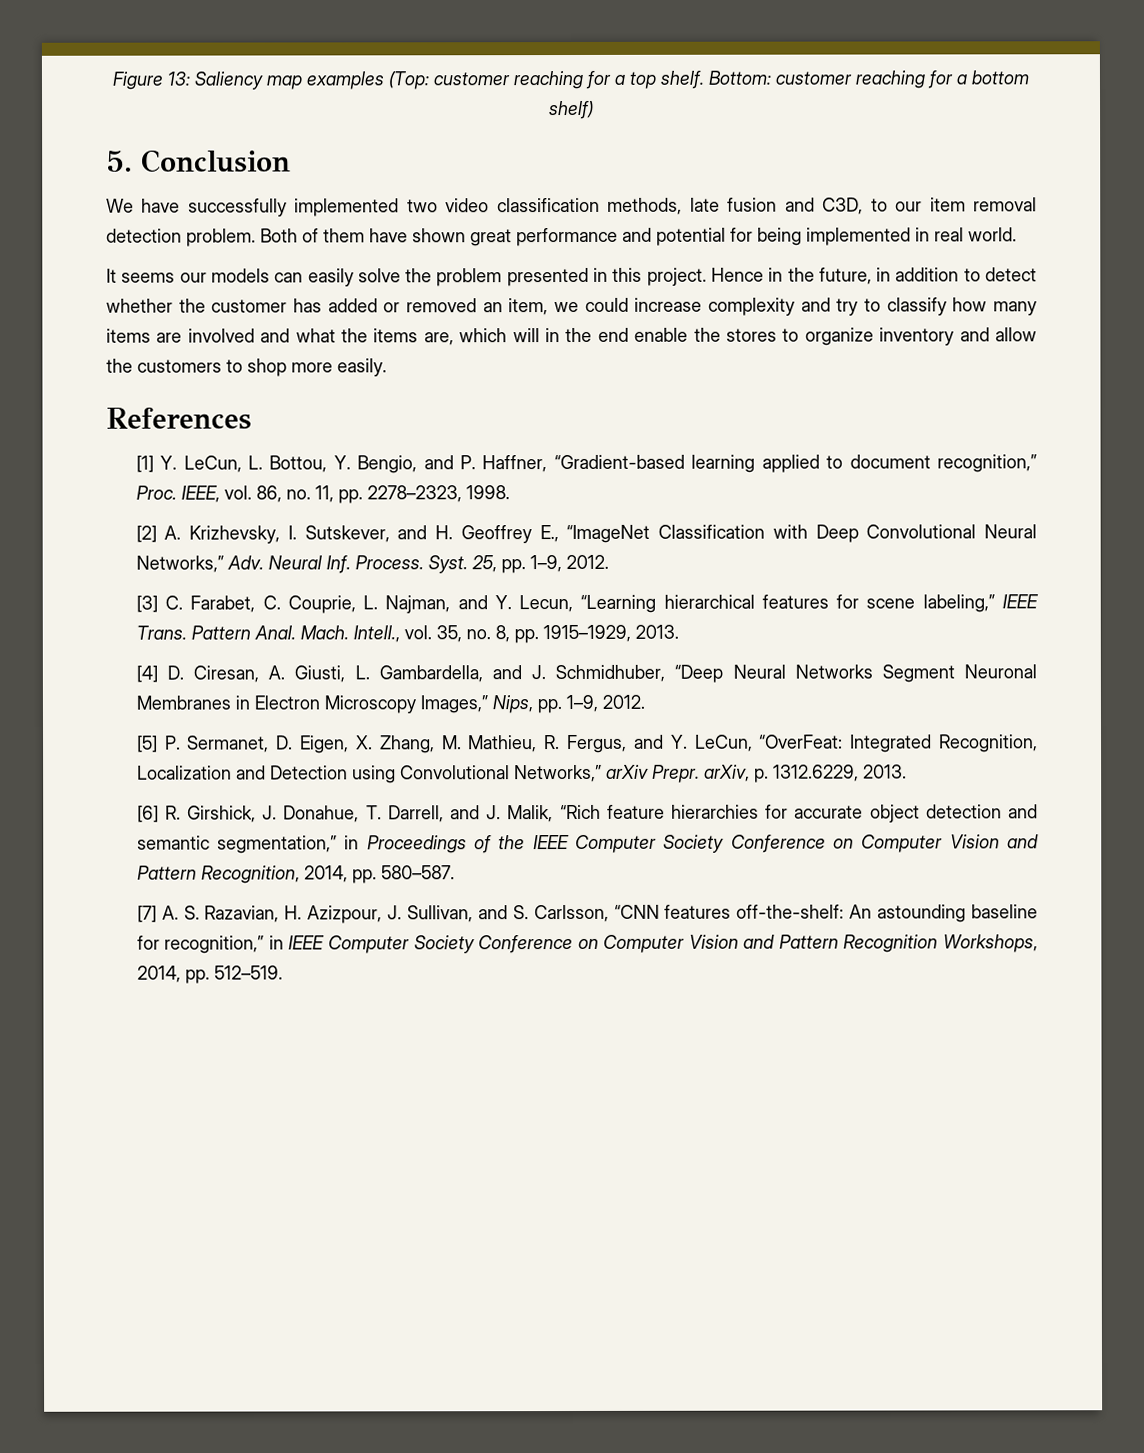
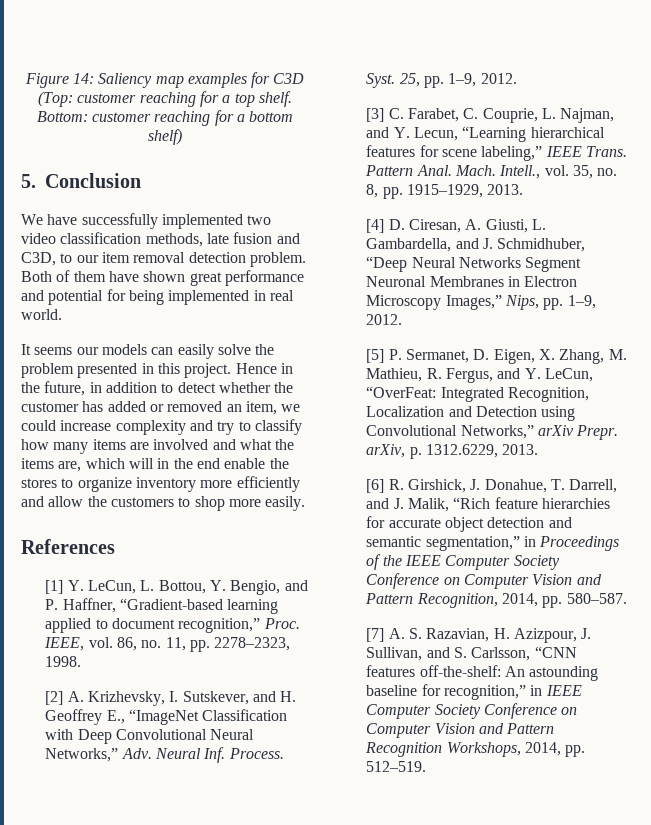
- Figure 13: Saliency map examples (Top: customer reaching for a top shelf.
+ Figure 14: Saliency map examples for C3D (Top: customer reaching for a top shelf.
- Hence in the future, in addition to detect whether the customer has added or removed an item, we could increase complexity and try to classify how many items are involved and what the items are, which will in the end enable the stores to organize inventory and allow the customers to shop more easily.
+ Hence in the future, in addition to detect whether the customer has added or removed an item, we could increase complexity and try to classify how many items are involved and what the items are, which will in the end enable the stores to organize inventory more efficiently and allow the customers to shop more easily.

